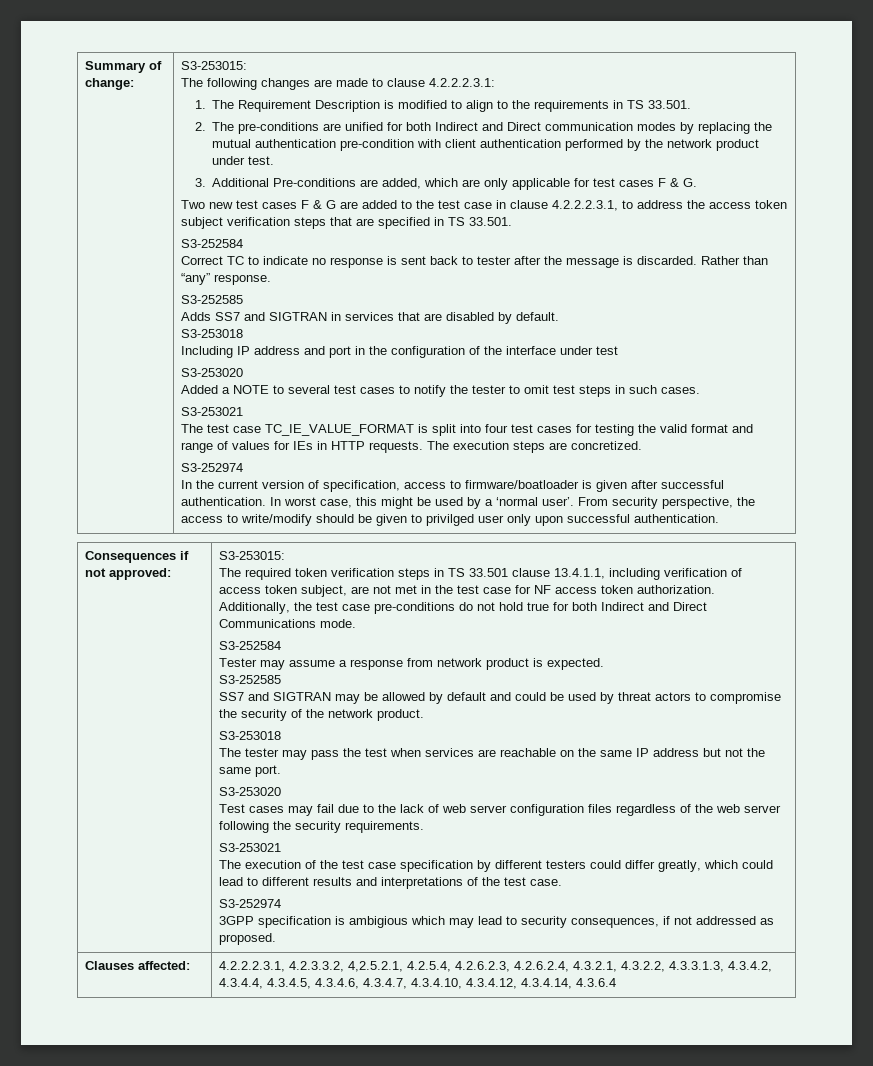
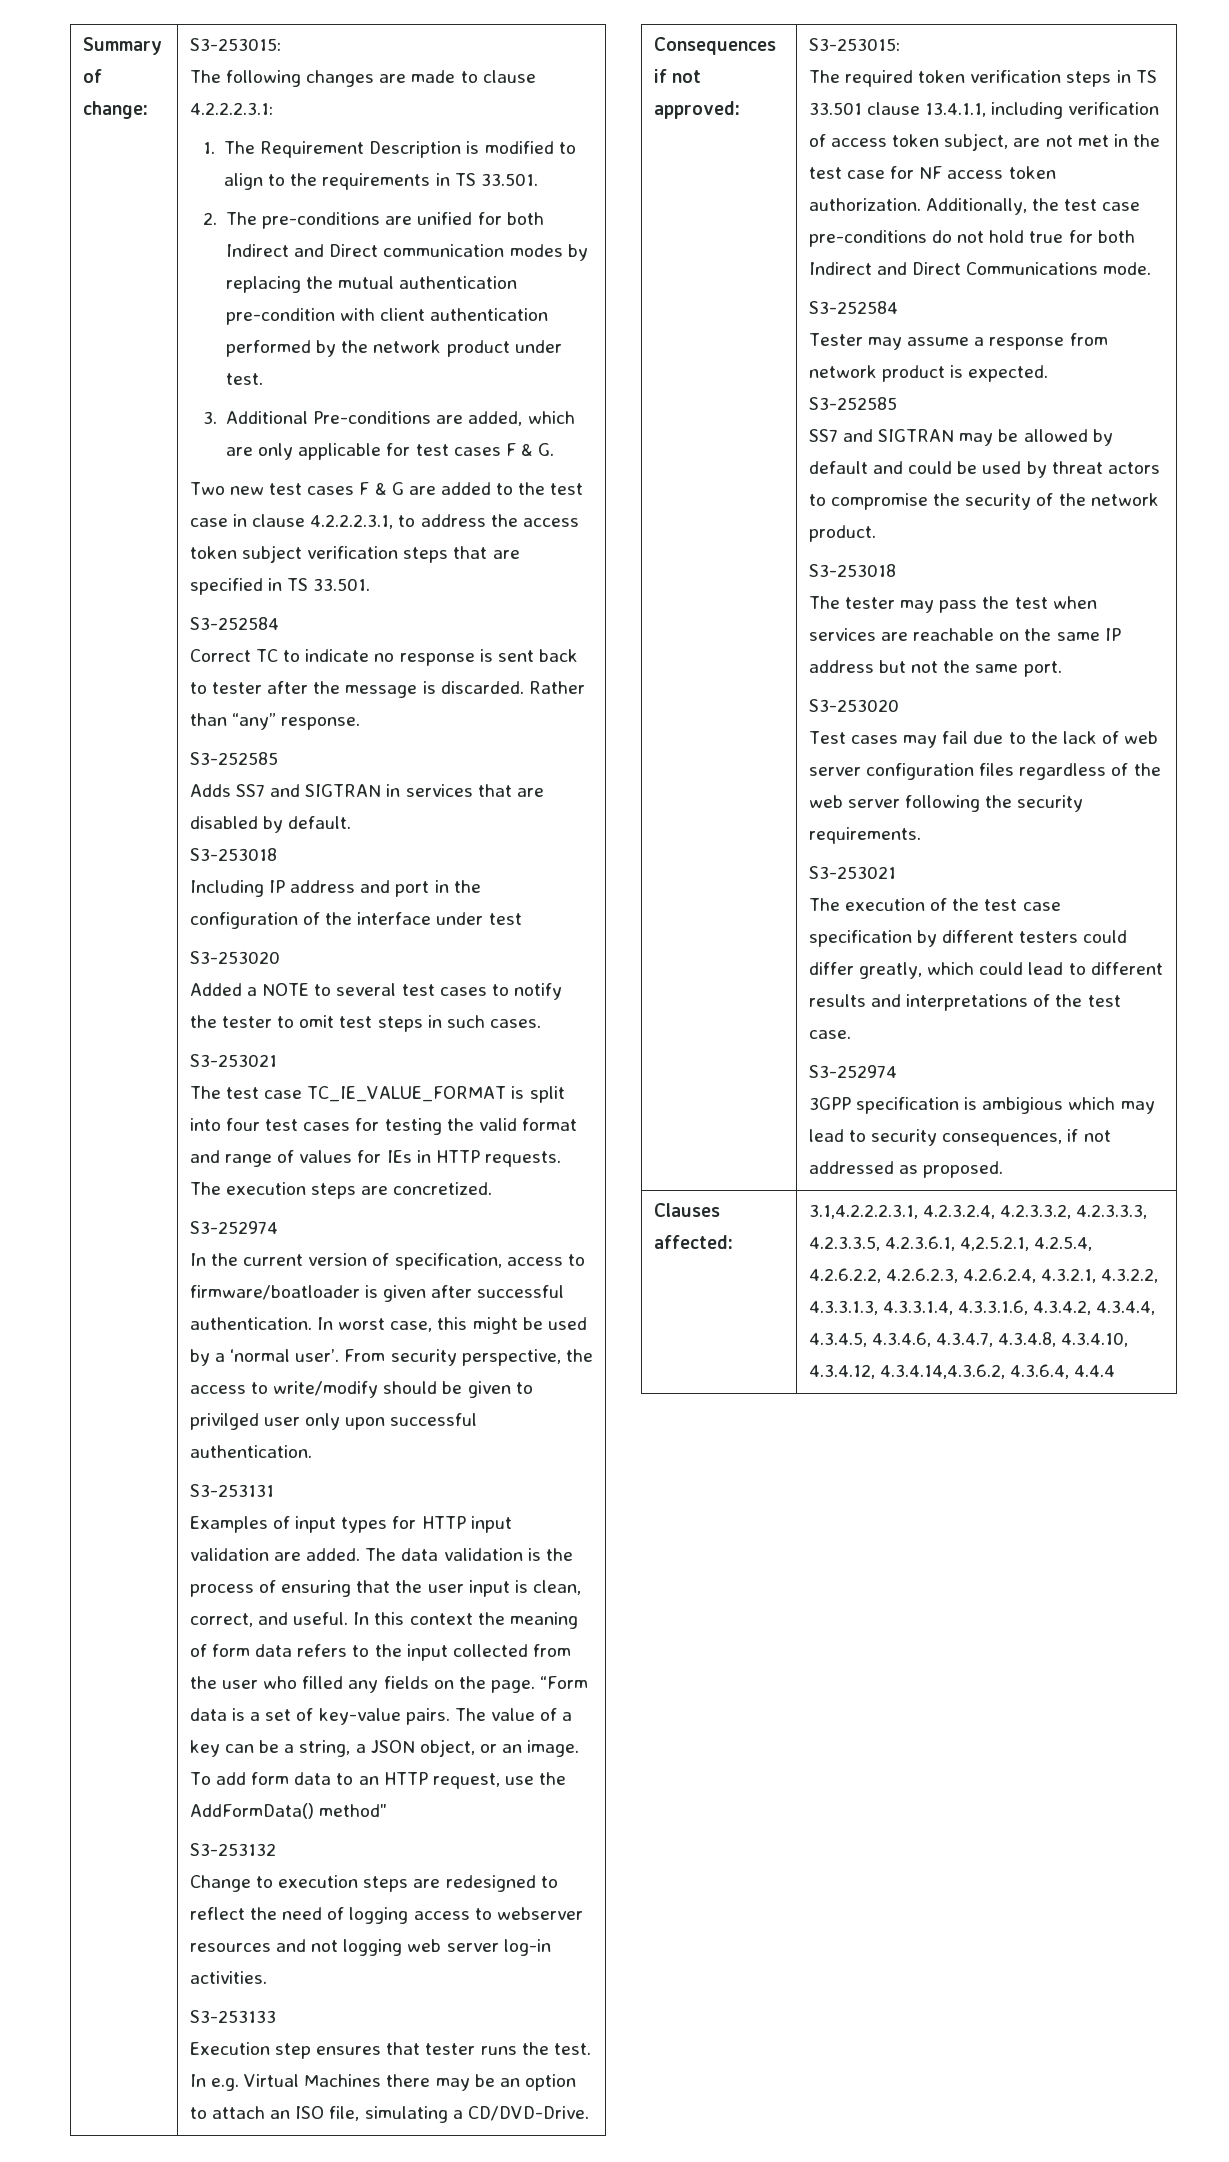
+ S3-253131
+ Examples of input types for HTTP input validation are added. The data validation is the process of ensuring that the user input is clean, correct, and useful. In this context the meaning of form data refers to the input collected from the user who filled any fields on the page. “Form data is a set of key-value pairs. The value of a key can be a string, a JSON object, or an image. To add form data to an HTTP request, use the AddFormData() method"
+ S3-253132
+ Change to execution steps are redesigned to reflect the need of logging access to webserver resources and not logging web server log-in activities.
+ S3-253133
+ Execution step ensures that tester runs the test. In e.g. Virtual Machines there may be an option to attach an ISO file, simulating a CD/DVD-Drive.
- Clauses affected: | 4.2.2.2.3.1, 4.2.3.3.2, 4,2.5.2.1, 4.2.5.4, 4.2.6.2.3, 4.2.6.2.4, 4.3.2.1, 4.3.2.2, 4.3.3.1.3, 4.3.4.2, 4.3.4.4, 4.3.4.5, 4.3.4.6, 4.3.4.7, 4.3.4.10, 4.3.4.12, 4.3.4.14, 4.3.6.4
+ Clauses affected: | 3.1,4.2.2.2.3.1, 4.2.3.2.4, 4.2.3.3.2, 4.2.3.3.3, 4.2.3.3.5, 4.2.3.6.1, 4,2.5.2.1, 4.2.5.4, 4.2.6.2.2, 4.2.6.2.3, 4.2.6.2.4, 4.3.2.1, 4.3.2.2, 4.3.3.1.3, 4.3.3.1.4, 4.3.3.1.6, 4.3.4.2, 4.3.4.4, 4.3.4.5, 4.3.4.6, 4.3.4.7, 4.3.4.8, 4.3.4.10, 4.3.4.12, 4.3.4.14,4.3.6.2, 4.3.6.4, 4.4.4

